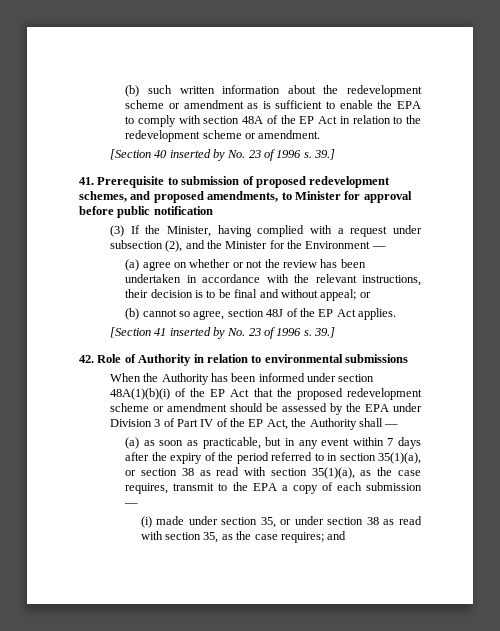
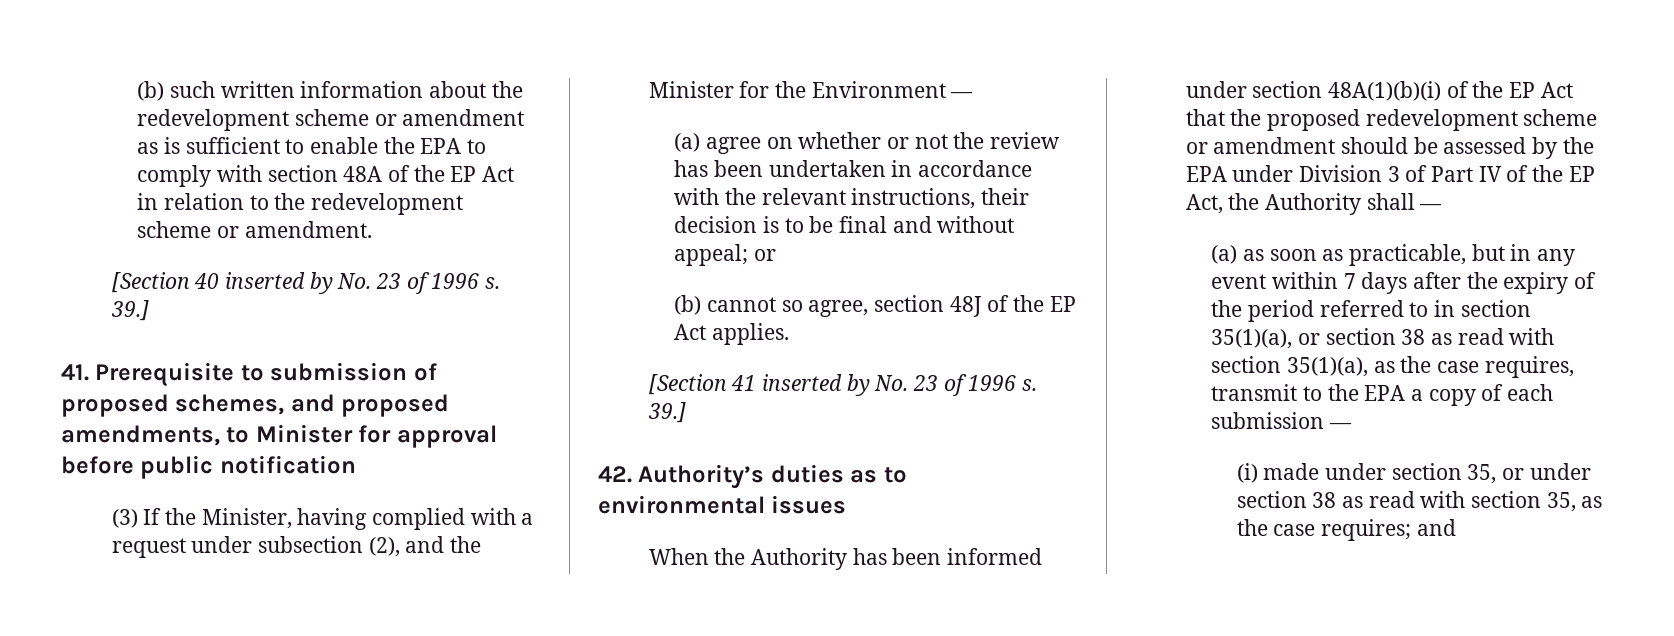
- 41. Prerequisite to submission of proposed redevelopment schemes, and proposed amendments, to Minister for approval before public notification
+ 41. Prerequisite to submission of proposed schemes, and proposed amendments, to Minister for approval before public notification
- 42. Role of Authority in relation to environmental submissions
+ 42. Authority’s duties as to environmental issues

